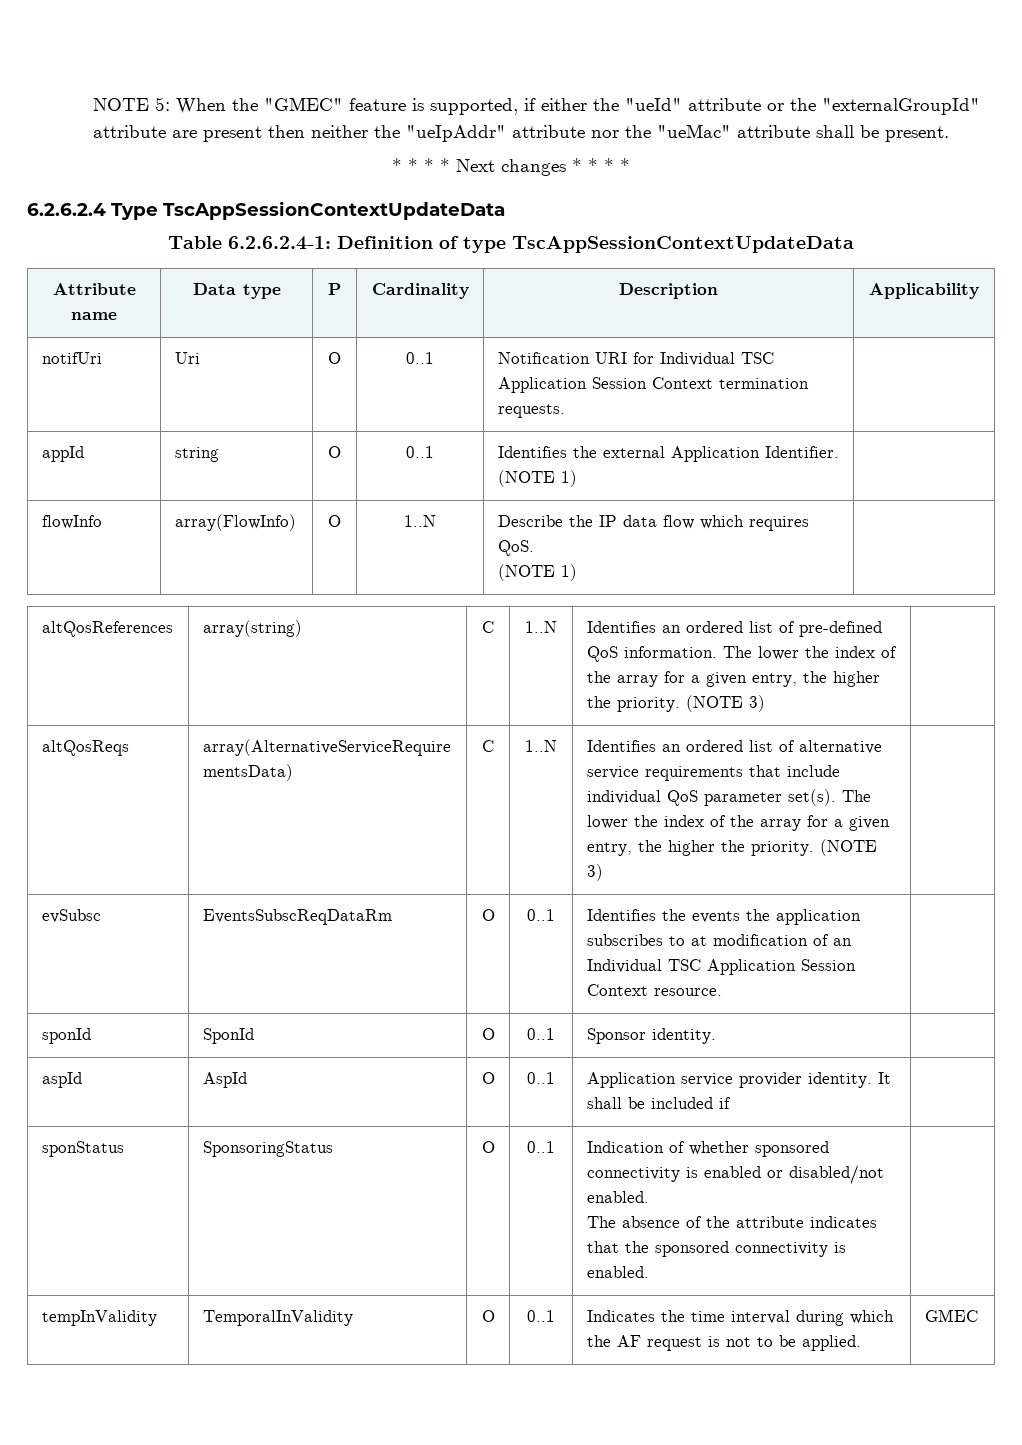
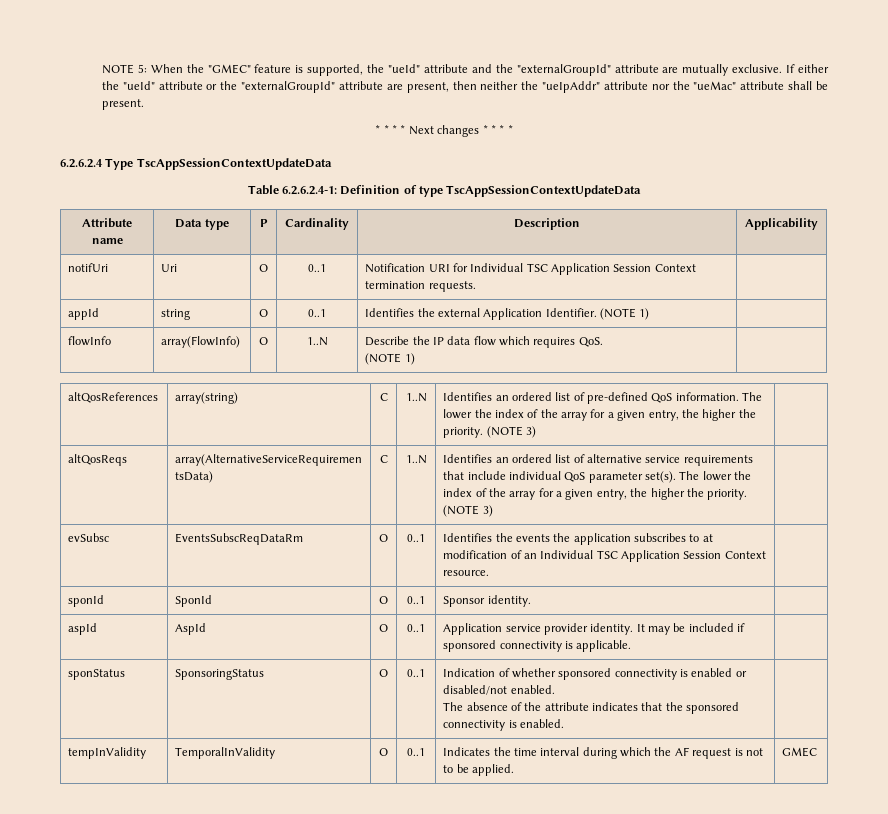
- NOTE 5: When the "GMEC" feature is supported, if either the "ueId" attribute or the "externalGroupId" attribute are present then neither the "ueIpAddr" attribute nor the "ueMac" attribute shall be present.
+ NOTE 5: When the "GMEC" feature is supported, the "ueId" attribute and the "externalGroupId" attribute are mutually exclusive. If either the "ueId" attribute or the "externalGroupId" attribute are present, then neither the "ueIpAddr" attribute nor the "ueMac" attribute shall be present.
- aspId | AspId | O | 0..1 | Application service provider identity. It shall be included if |
+ aspId | AspId | O | 0..1 | Application service provider identity. It may be included if sponsored connectivity is applicable. |

